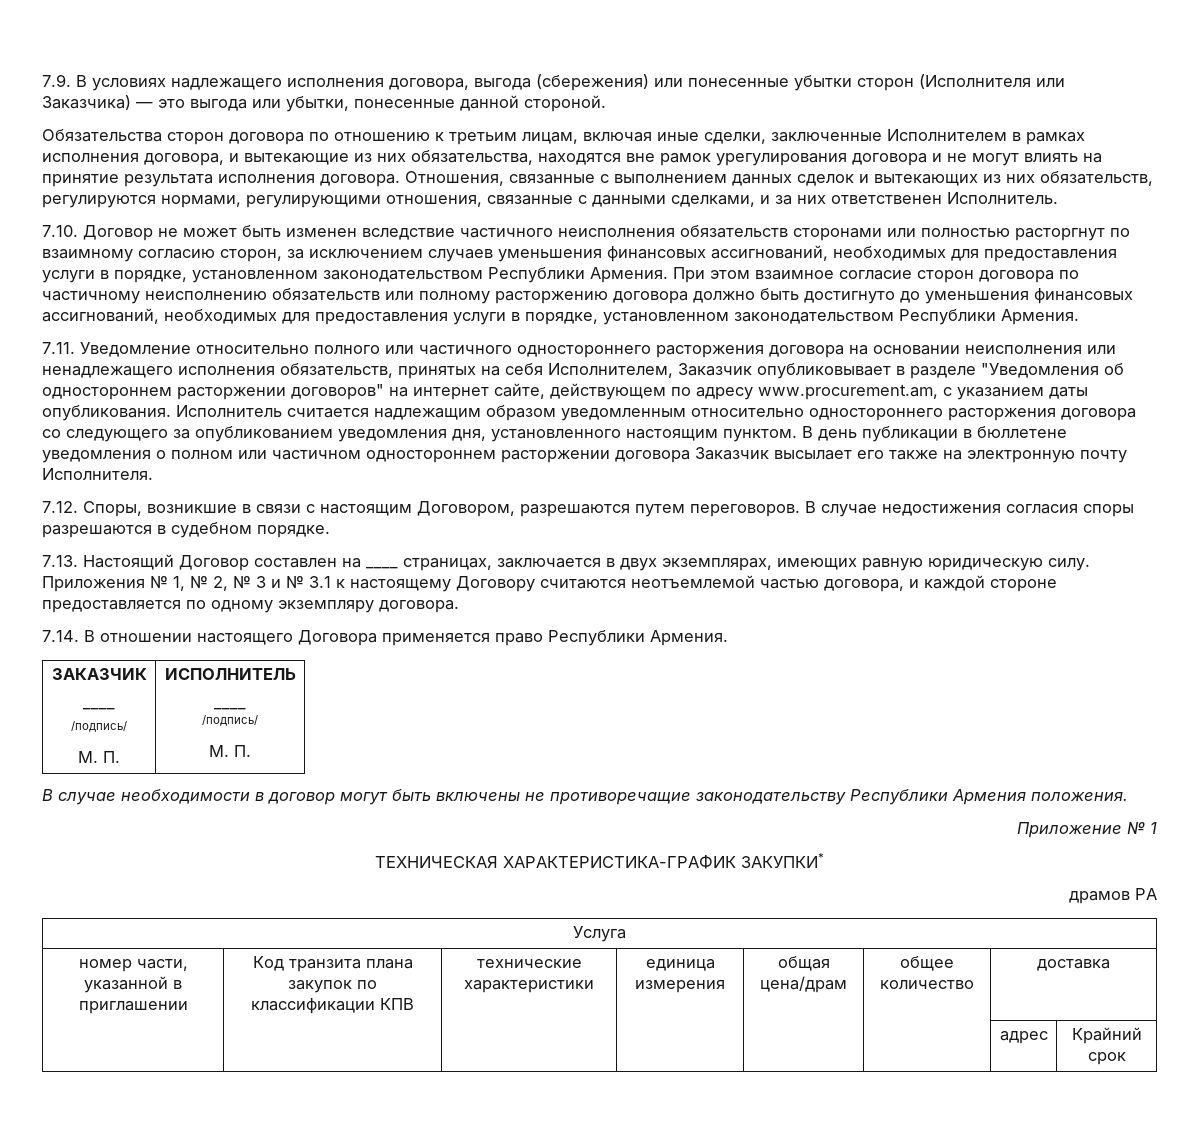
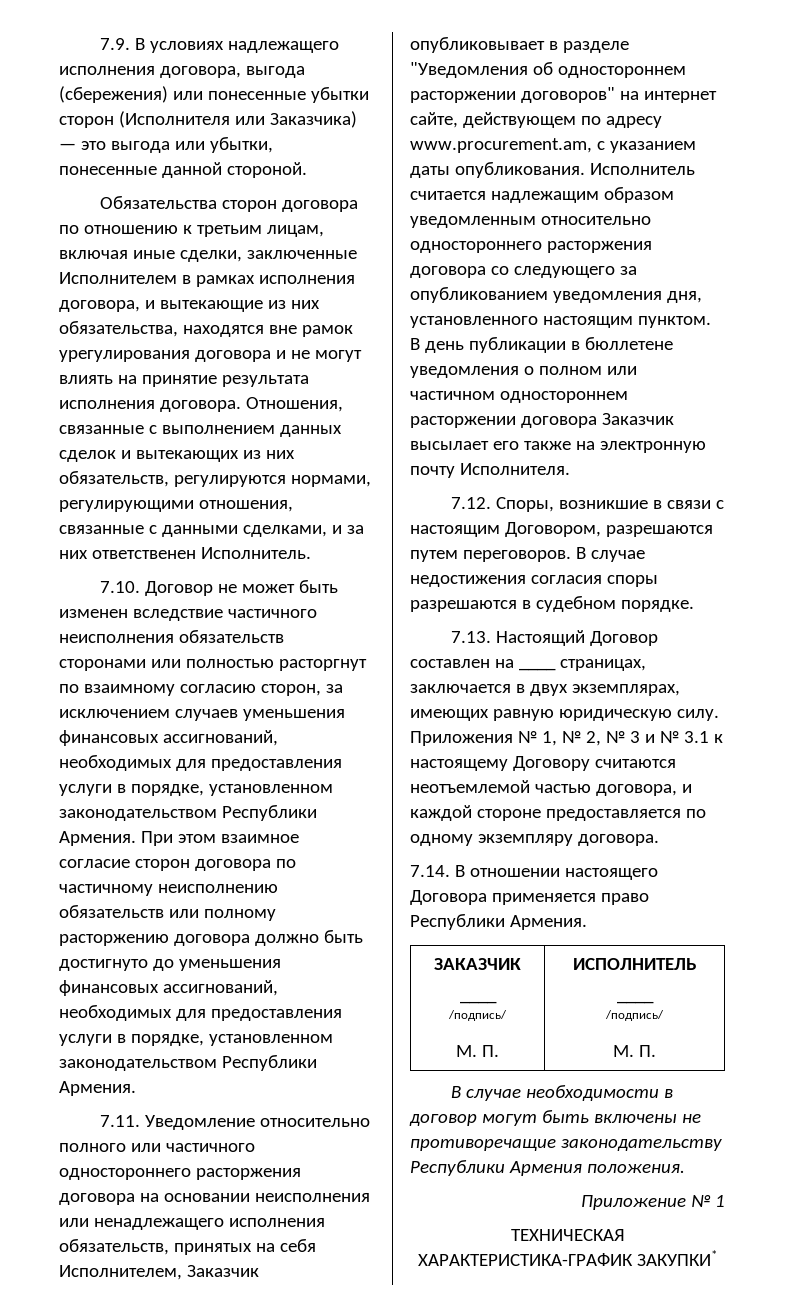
- драмов РА
- Услуга
- номер части, указанной в приглашении | Код транзита плана закупок по классификации КПВ | технические характеристики | единица измерения | общая цена/драм | общее количество | доставка
- | | | | | | адрес | Крайний срок

